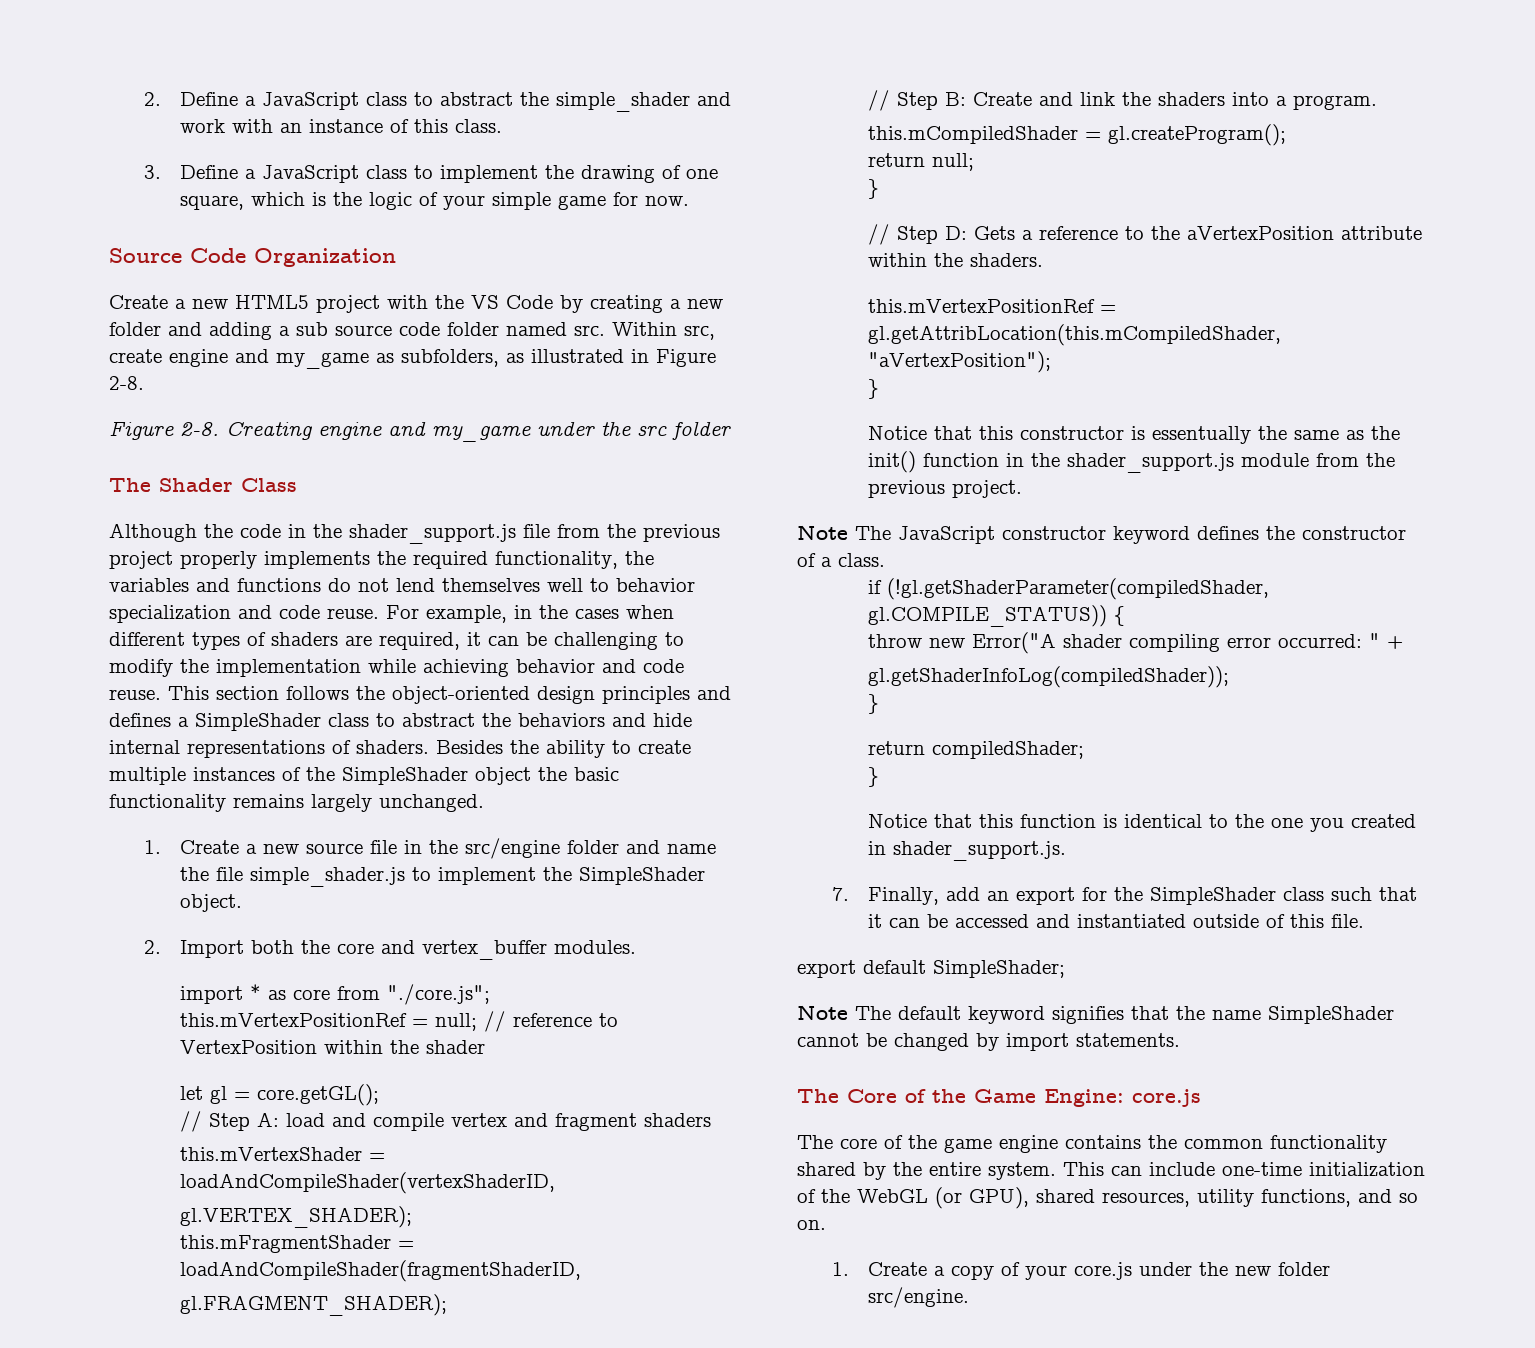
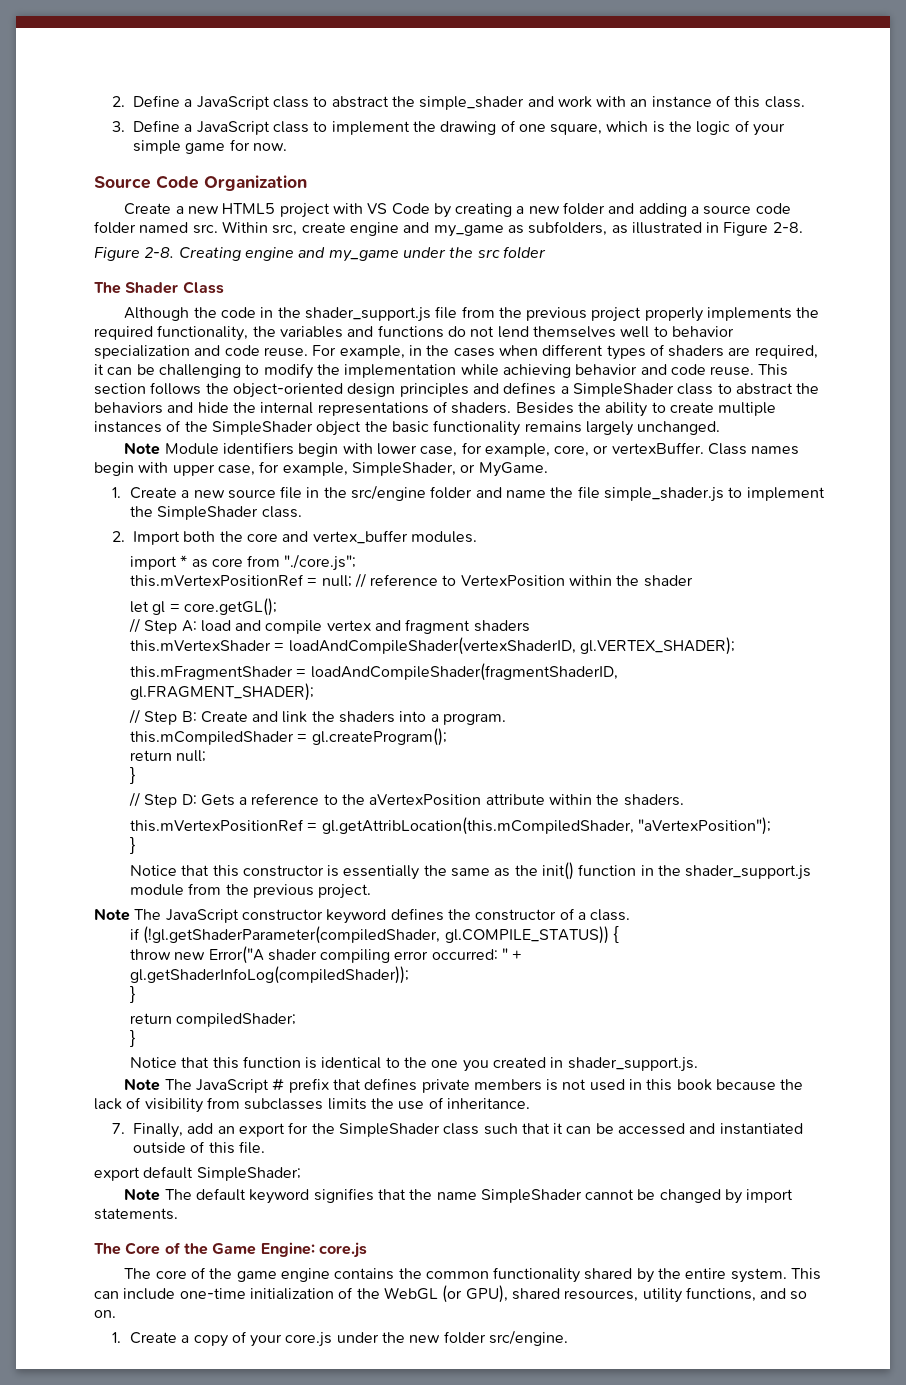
- Create a new HTML5 project with the VS Code by creating a new folder and adding a sub source code folder named src.
+ Create a new HTML5 project with VS Code by creating a new folder and adding a source code folder named src.
- This section follows the object-oriented design principles and defines a SimpleShader class to abstract the behaviors and hide internal representations of shaders.
+ This section follows the object-oriented design principles and defines a SimpleShader class to abstract the behaviors and hide the internal representations of shaders.
+ Note Module identifiers begin with lower case, for example, core, or vertexBuffer. Class names begin with upper case, for example, SimpleShader, or MyGame.
- 1. Create a new source file in the src/engine folder and name the file simple_shader.js to implement the SimpleShader object.
+ 1. Create a new source file in the src/engine folder and name the file simple_shader.js to implement the SimpleShader class.
- this.mVertexShader = loadAndCompileShader(vertexShaderID,
- gl.VERTEX_SHADER);
+ this.mVertexShader = loadAndCompileShader(vertexShaderID, gl.VERTEX_SHADER);
- Notice that this constructor is essentually the same as the init() function in the shader_support.js module from the previous project.
+ Notice that this constructor is essentially the same as the init() function in the shader_support.js module from the previous project.
+ Note The JavaScript # prefix that defines private members is not used in this book because the lack of visibility from subclasses limits the use of inheritance.

